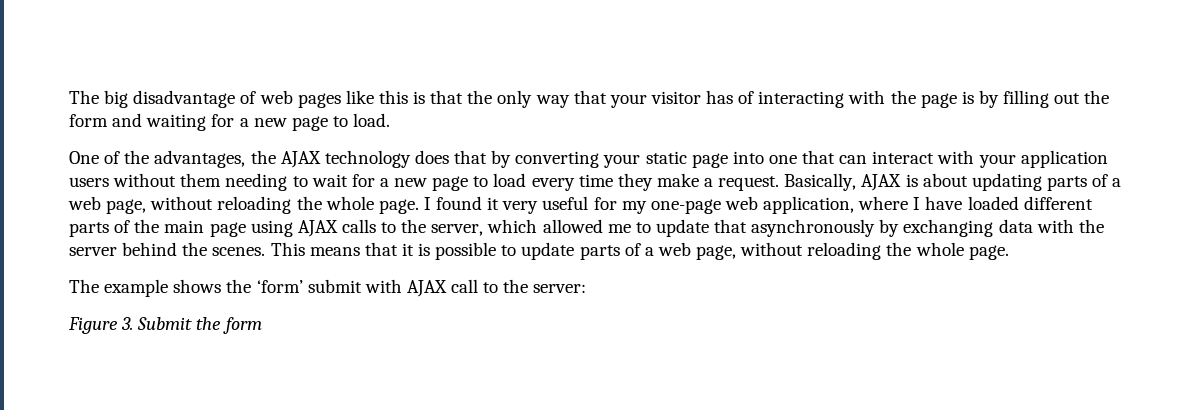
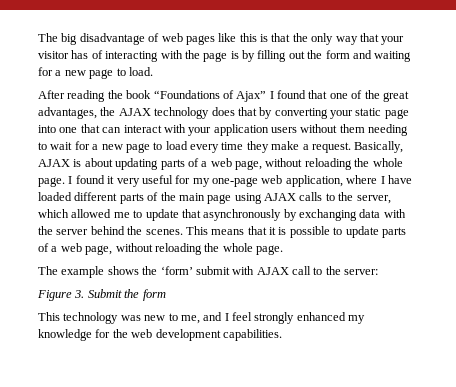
- One of the advantages, the AJAX technology does that by converting your static page into one that can interact with your application users without them needing to wait for a new page to load every time they make a request.
+ After reading the book “Foundations of Ajax” I found that one of the great advantages, the AJAX technology does that by converting your static page into one that can interact with your application users without them needing to wait for a new page to load every time they make a request.
+ This technology was new to me, and I feel strongly enhanced my knowledge for the web development capabilities.

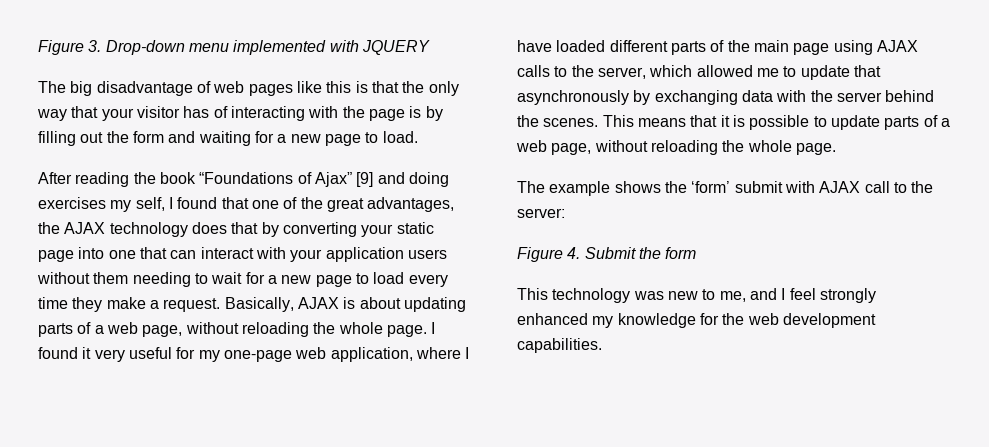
+ Figure 3. Drop-down menu implemented with JQUERY
- After reading the book “Foundations of Ajax” I found that one of the great advantages, the AJAX technology does that by converting your static page into one that can interact with your application users without them needing to wait for a new page to load every time they make a request.
+ After reading the book “Foundations of Ajax” [9] and doing exercises my self, I found that one of the great advantages, the AJAX technology does that by converting your static page into one that can interact with your application users without them needing to wait for a new page to load every time they make a request.
- Figure 3. Submit the form
+ Figure 4. Submit the form

